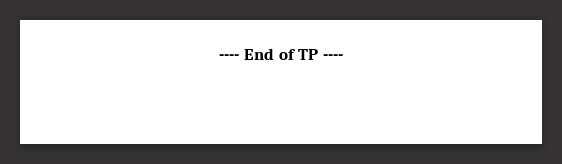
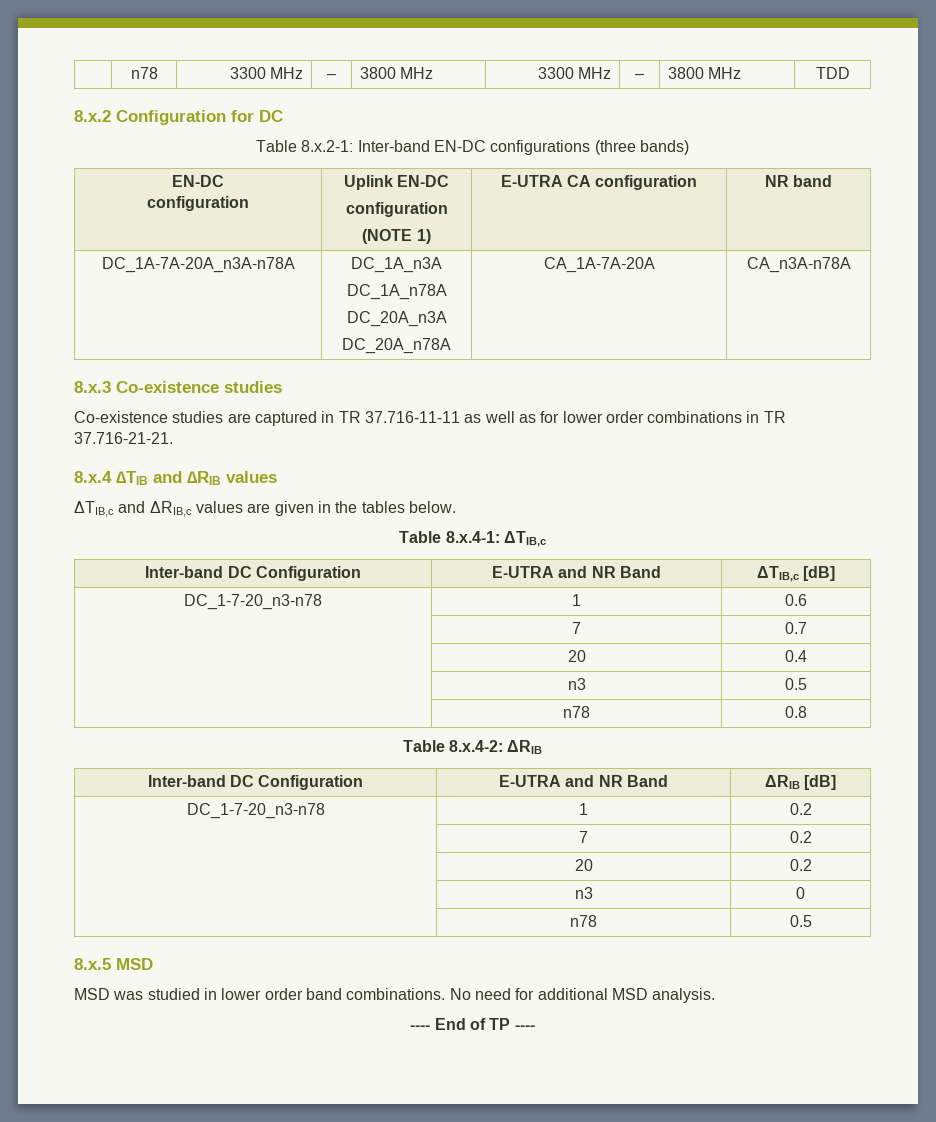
+ | n78 | 3300 MHz | – | 3800 MHz | 3300 MHz | – | 3800 MHz | TDD
+ 8.x.2 Configuration for DC
+ Table 8.x.2-1: Inter-band EN-DC configurations (three bands)
+ EN-DC
+ configuration | Uplink EN-DC
+ configuration
+ (NOTE 1) | E-UTRA CA configuration | NR band
+ DC_1A-7A-20A_n3A-n78A | DC_1A_n3A
+ DC_1A_n78A
+ DC_20A_n3A
+ DC_20A_n78A | CA_1A-7A-20A | CA_n3A-n78A
+ 8.x.3 Co-existence studies
+ Co-existence studies are captured in TR 37.716-11-11 as well as for lower order combinations in TR 37.716-21-21.
+ 8.x.4 ∆TIB and ∆RIB values
+ ΔTIB,c and ΔRIB,c values are given in the tables below.
+ Table 8.x.4-1: ΔTIB,c
+ Inter-band DC Configuration | E-UTRA and NR Band | ΔTIB,c [dB]
+ DC_1-7-20_n3-n78 | 1 | 0.6
+ | 7 | 0.7
+ | 20 | 0.4
+ | n3 | 0.5
+ | n78 | 0.8
+ Table 8.x.4-2: ΔRIB
+ Inter-band DC Configuration | E-UTRA and NR Band | ΔRIB [dB]
+ DC_1-7-20_n3-n78 | 1 | 0.2
+ | 7 | 0.2
+ | 20 | 0.2
+ | n3 | 0
+ | n78 | 0.5
+ 8.x.5 MSD
+ MSD was studied in lower order band combinations. No need for additional MSD analysis.

